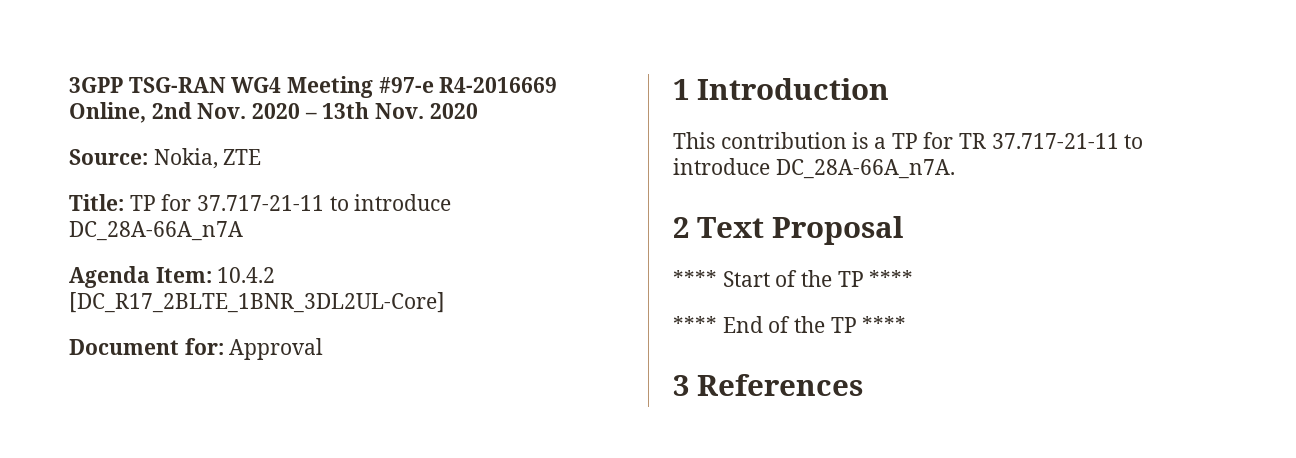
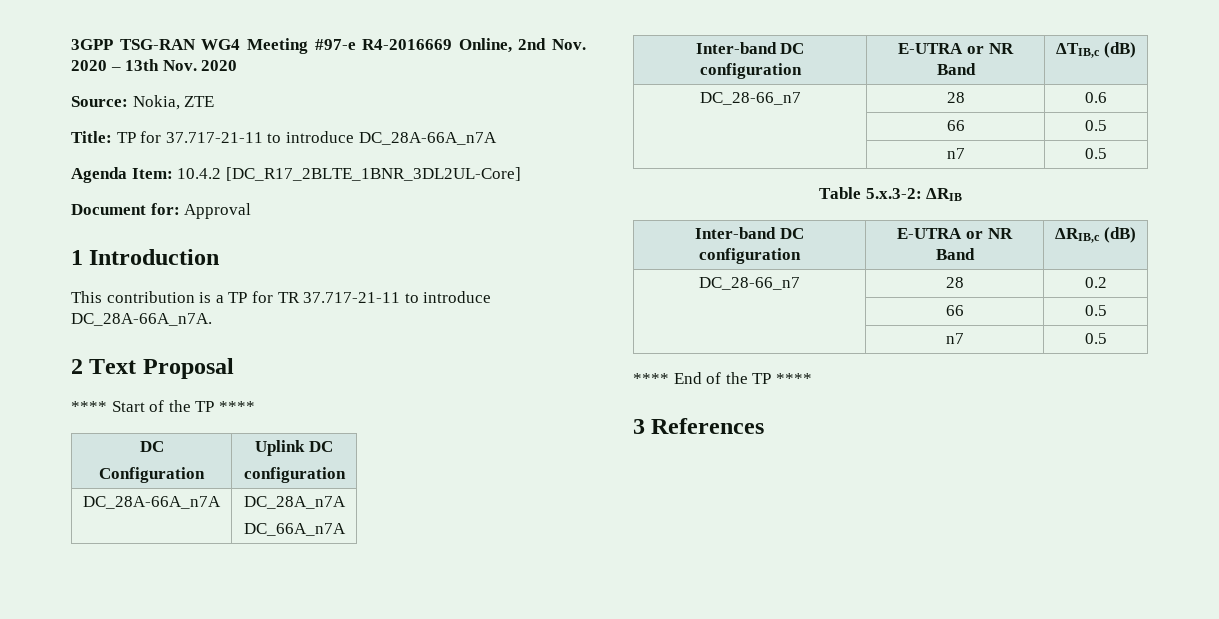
  **** Start of the TP ****
+ DC
+ Configuration | Uplink DC
+ configuration
+ DC_28A-66A_n7A | DC_28A_n7A
+ DC_66A_n7A
+ Inter-band DC configuration | E-UTRA or NR Band | ΔTIB,c (dB)
+ DC_28-66_n7 | 28 | 0.6
+ | 66 | 0.5
+ | n7 | 0.5
+ Table 5.x.3-2: ΔRIB
+ Inter-band DC configuration | E-UTRA or NR Band | ΔRIB,c (dB)
+ DC_28-66_n7 | 28 | 0.2
+ | 66 | 0.5
+ | n7 | 0.5

